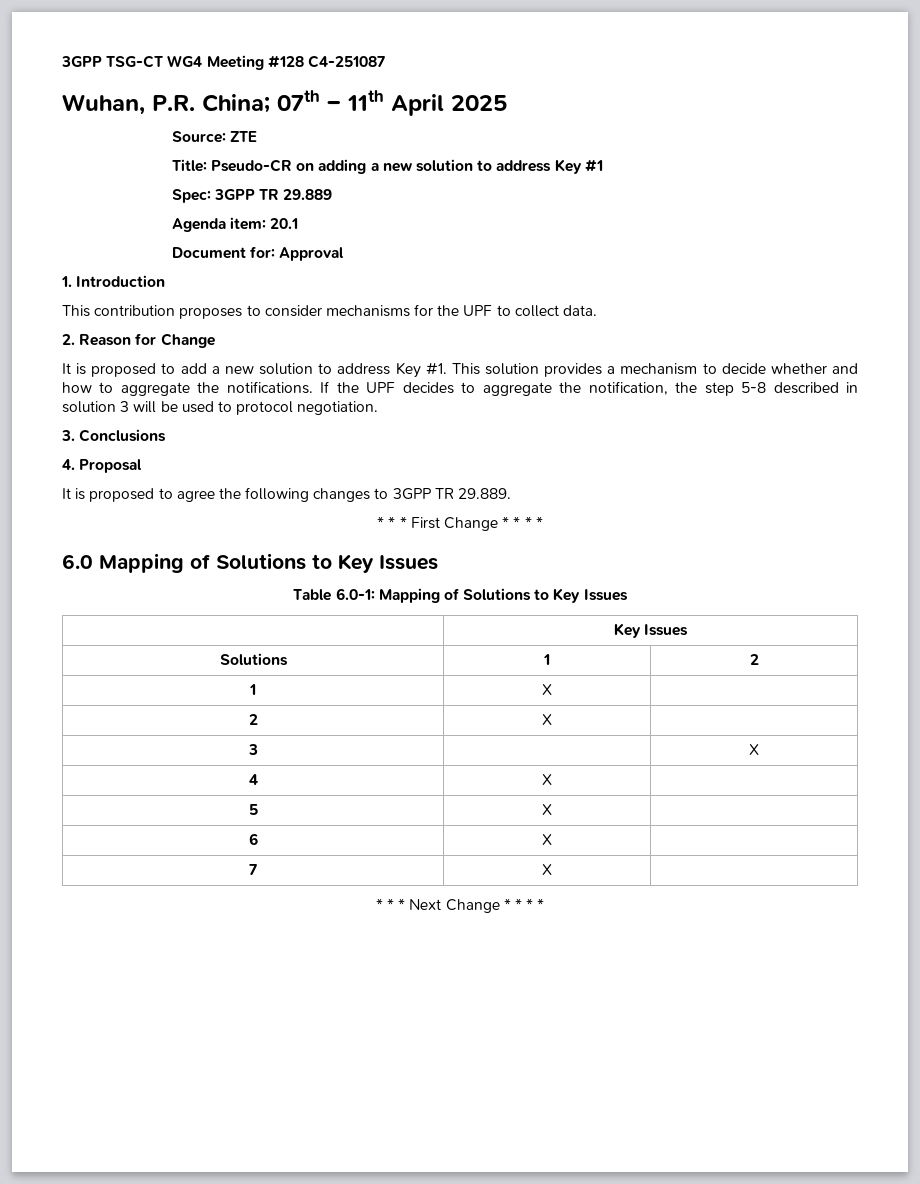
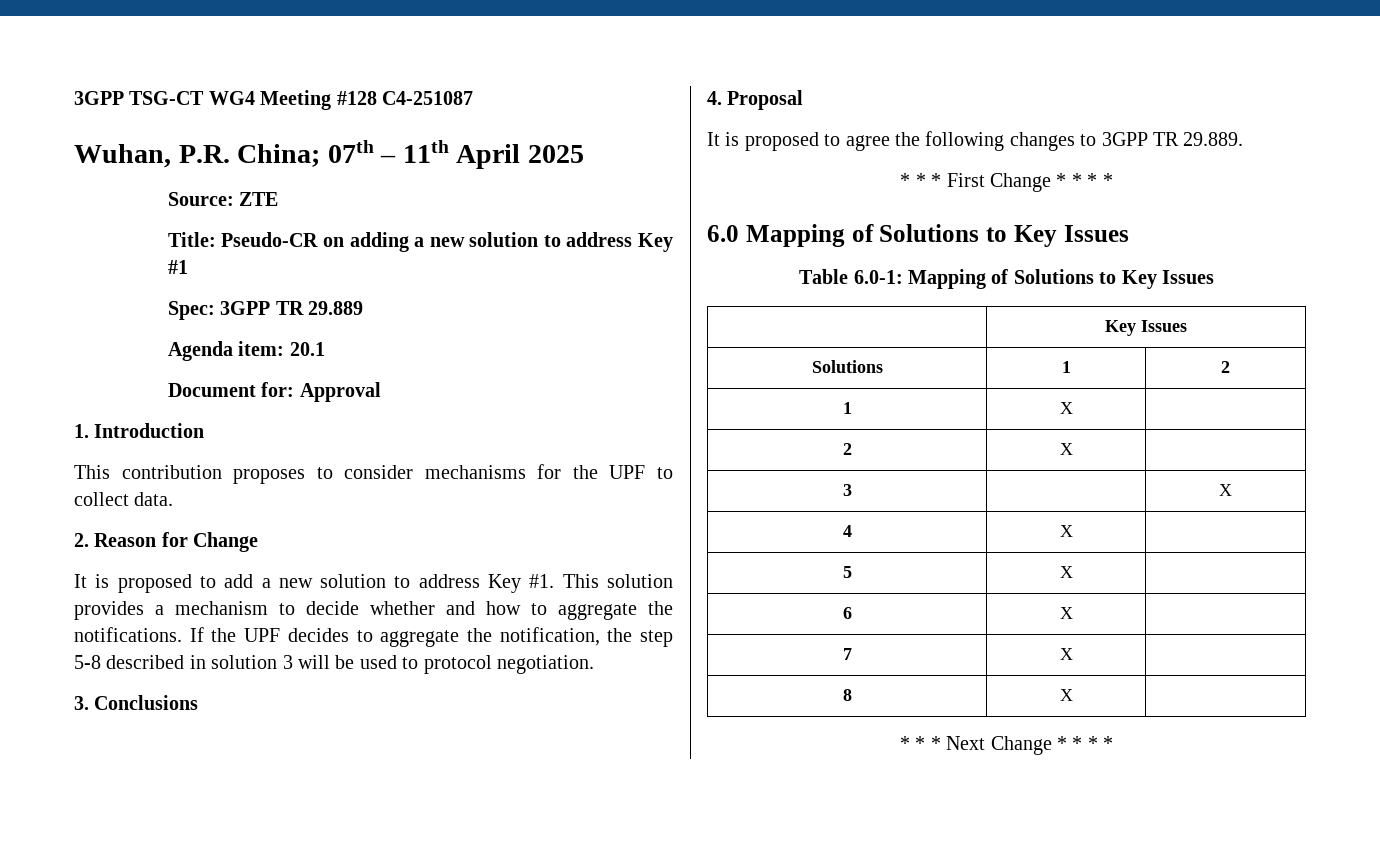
+ 8 | X |

